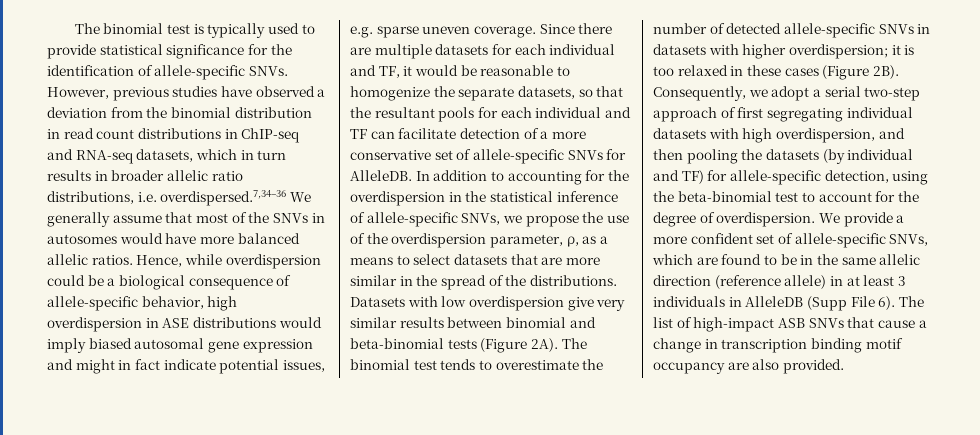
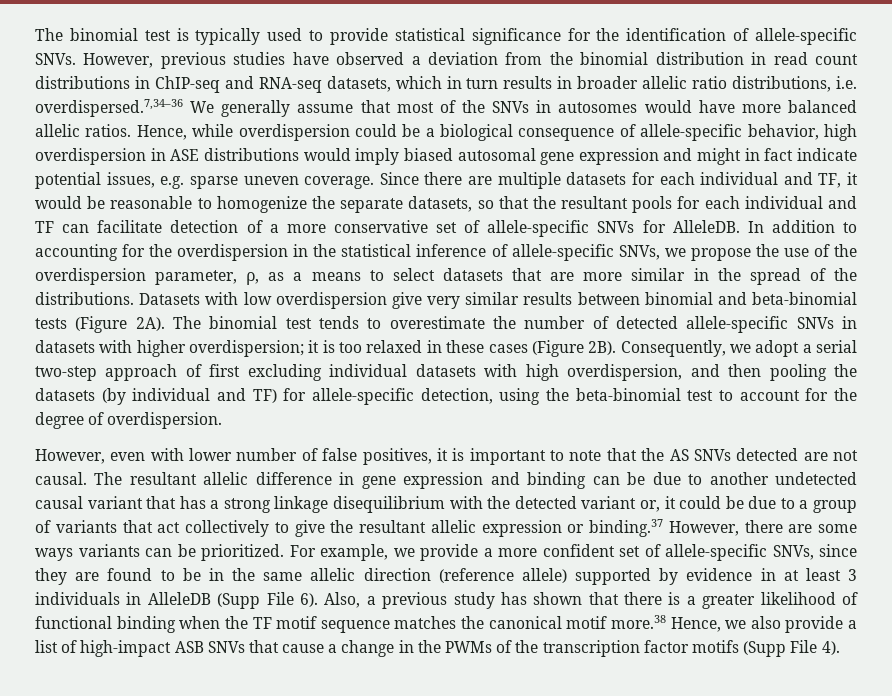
- Consequently, we adopt a serial two-step approach of first segregating individual datasets with high overdispersion, and then pooling the datasets (by individual and TF) for allele-specific detection, using the beta-binomial test to account for the degree of overdispersion. We provide a more confident set of allele-specific SNVs, which are found to be in the same allelic direction (reference allele) in at least 3 individuals in AlleleDB (Supp File 6).
+ Consequently, we adopt a serial two-step approach of first excluding individual datasets with high overdispersion, and then pooling the datasets (by individual and TF) for allele-specific detection, using the beta-binomial test to account for the degree of overdispersion.
+ However, even with lower number of false positives, it is important to note that the AS SNVs detected are not causal. The resultant allelic difference in gene expression and binding can be due to another undetected causal variant that has a strong linkage disequilibrium with the detected variant or, it could be due to a group of variants that act collectively to give the resultant allelic expression or binding.37 However, there are some ways variants can be prioritized. For example, we provide a more confident set of allele-specific SNVs, since they are found to be in the same allelic direction (reference allele) supported by evidence in at least 3 individuals in AlleleDB (Supp File 6).
- The list of high-impact ASB SNVs that cause a change in transcription binding motif occupancy are also provided.
+ Also, a previous study has shown that there is a greater likelihood of functional binding when the TF motif sequence matches the canonical motif more.38 Hence, we also provide a list of high-impact ASB SNVs that cause a change in the PWMs of the transcription factor motifs (Supp File 4).

